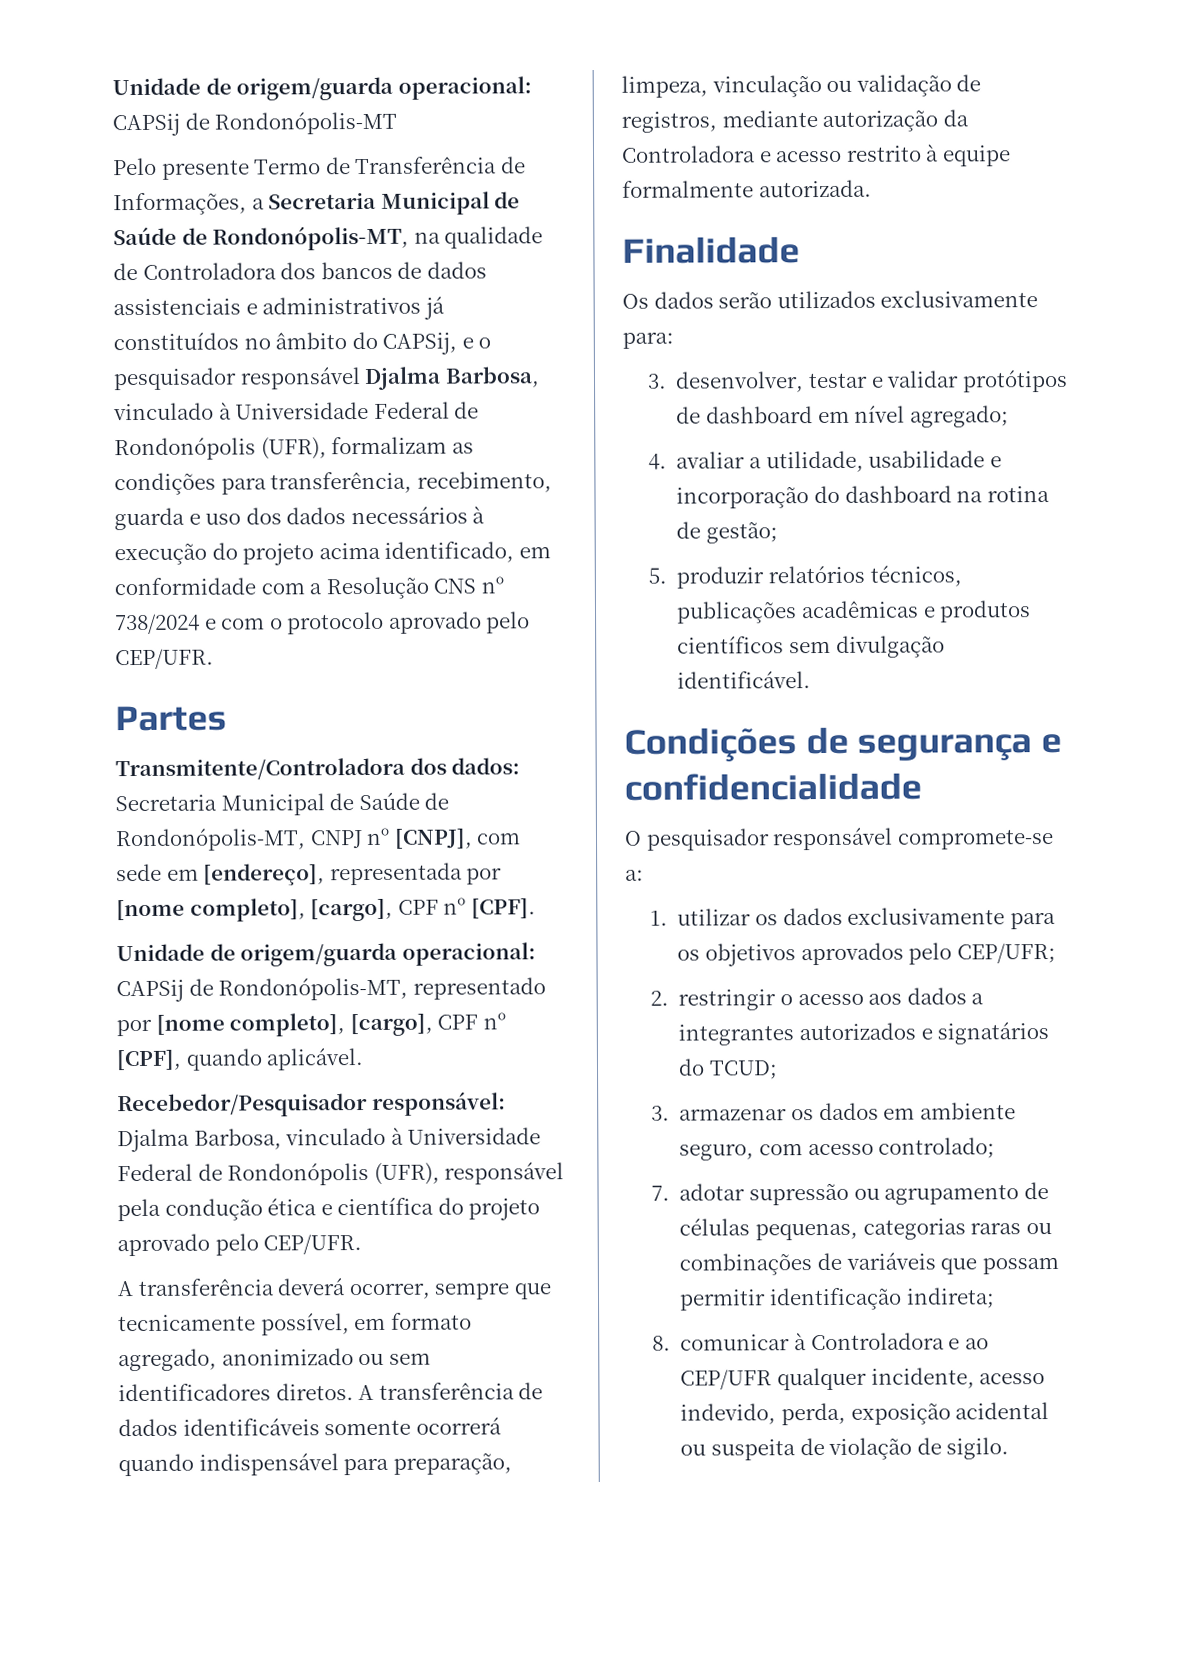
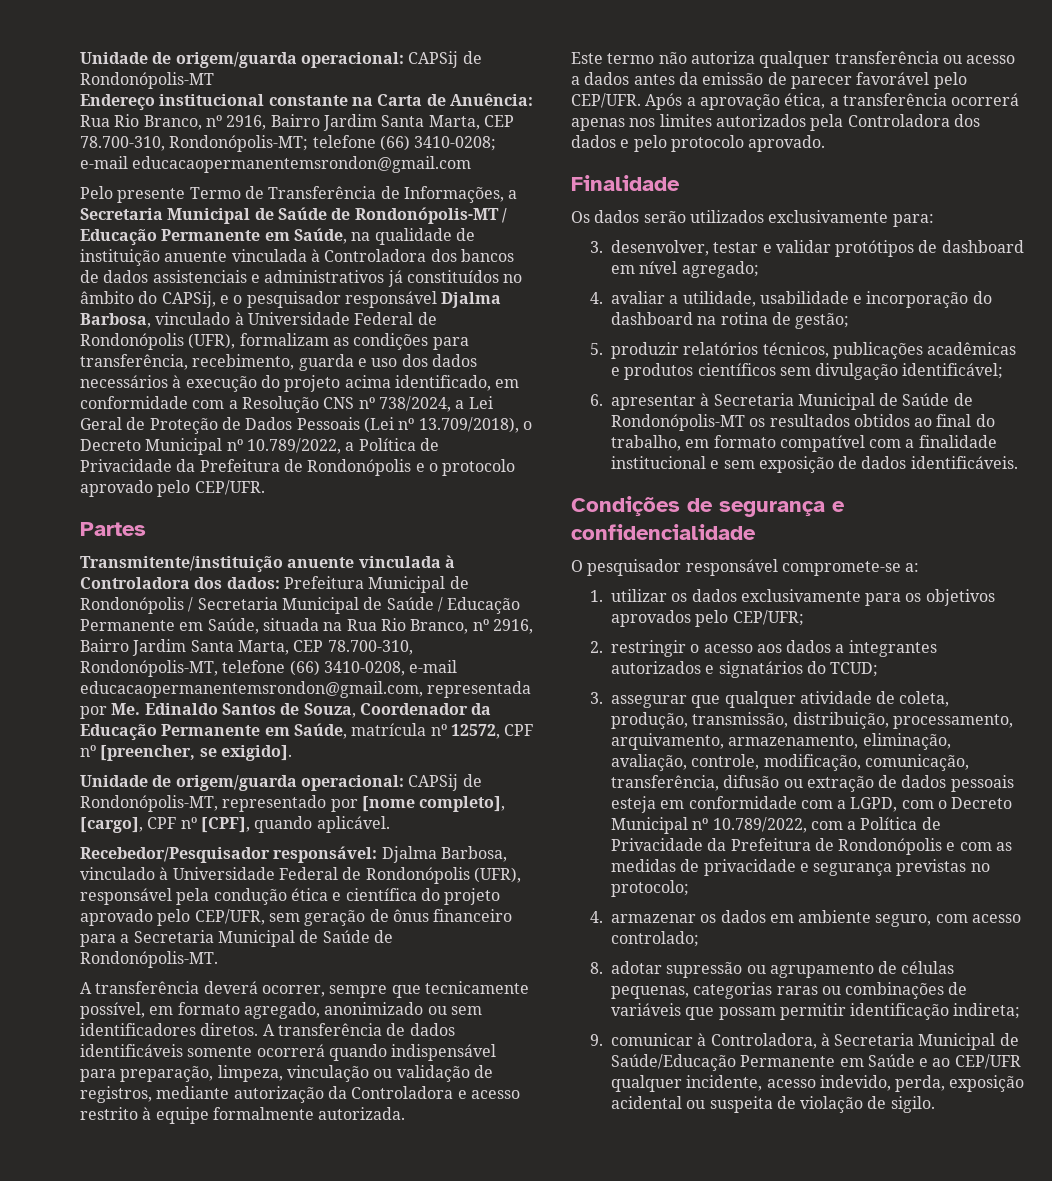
+ Endereço institucional constante na Carta de Anuência: Rua Rio Branco, nº 2916, Bairro Jardim Santa Marta, CEP 78.700-310, Rondonópolis-MT; telefone (66) 3410-0208; e-mail educacaopermanentemsrondon@gmail.com
- Pelo presente Termo de Transferência de Informações, a Secretaria Municipal de Saúde de Rondonópolis-MT, na qualidade de Controladora dos bancos de dados assistenciais e administrativos já constituídos no âmbito do CAPSij, e o pesquisador responsável Djalma Barbosa, vinculado à Universidade Federal de Rondonópolis (UFR), formalizam as condições para transferência, recebimento, guarda e uso dos dados necessários à execução do projeto acima identificado, em conformidade com a Resolução CNS nº 738/2024 e com o protocolo aprovado pelo CEP/UFR.
+ Pelo presente Termo de Transferência de Informações, a Secretaria Municipal de Saúde de Rondonópolis-MT / Educação Permanente em Saúde, na qualidade de instituição anuente vinculada à Controladora dos bancos de dados assistenciais e administrativos já constituídos no âmbito do CAPSij, e o pesquisador responsável Djalma Barbosa, vinculado à Universidade Federal de Rondonópolis (UFR), formalizam as condições para transferência, recebimento, guarda e uso dos dados necessários à execução do projeto acima identificado, em conformidade com a Resolução CNS nº 738/2024, a Lei Geral de Proteção de Dados Pessoais (Lei nº 13.709/2018), o Decreto Municipal nº 10.789/2022, a Política de Privacidade da Prefeitura de Rondonópolis e o protocolo aprovado pelo CEP/UFR.
- Transmitente/Controladora dos dados: Secretaria Municipal de Saúde de Rondonópolis-MT, CNPJ nº [CNPJ], com sede em [endereço], representada por [nome completo], [cargo], CPF nº [CPF].
+ Transmitente/instituição anuente vinculada à Controladora dos dados: Prefeitura Municipal de Rondonópolis / Secretaria Municipal de Saúde / Educação Permanente em Saúde, situada na Rua Rio Branco, nº 2916, Bairro Jardim Santa Marta, CEP 78.700-310, Rondonópolis-MT, telefone (66) 3410-0208, e-mail educacaopermanentemsrondon@gmail.com, representada por Me. Edinaldo Santos de Souza, Coordenador da Educação Permanente em Saúde, matrícula nº 12572, CPF nº [preencher, se exigido].
- Recebedor/Pesquisador responsável: Djalma Barbosa, vinculado à Universidade Federal de Rondonópolis (UFR), responsável pela condução ética e científica do projeto aprovado pelo CEP/UFR.
+ Recebedor/Pesquisador responsável: Djalma Barbosa, vinculado à Universidade Federal de Rondonópolis (UFR), responsável pela condução ética e científica do projeto aprovado pelo CEP/UFR, sem geração de ônus financeiro para a Secretaria Municipal de Saúde de Rondonópolis-MT.
+ Este termo não autoriza qualquer transferência ou acesso a dados antes da emissão de parecer favorável pelo CEP/UFR. Após a aprovação ética, a transferência ocorrerá apenas nos limites autorizados pela Controladora dos dados e pelo protocolo aprovado.
- 5. produzir relatórios técnicos, publicações acadêmicas e produtos científicos sem divulgação identificável.
+ 5. produzir relatórios técnicos, publicações acadêmicas e produtos científicos sem divulgação identificável;
+ 6. apresentar à Secretaria Municipal de Saúde de Rondonópolis-MT os resultados obtidos ao final do trabalho, em formato compatível com a finalidade institucional e sem exposição de dados identificáveis.
- 3. armazenar os dados em ambiente seguro, com acesso controlado;
+ 3. assegurar que qualquer atividade de coleta, produção, transmissão, distribuição, processamento, arquivamento, armazenamento, eliminação, avaliação, controle, modificação, comunicação, transferência, difusão ou extração de dados pessoais esteja em conformidade com a LGPD, com o Decreto Municipal nº 10.789/2022, com a Política de Privacidade da Prefeitura de Rondonópolis e com as medidas de privacidade e segurança previstas no protocolo;
+ 4. armazenar os dados em ambiente seguro, com acesso controlado;
- 7. adotar supressão ou agrupamento de células pequenas, categorias raras ou combinações de variáveis que possam permitir identificação indireta;
+ 8. adotar supressão ou agrupamento de células pequenas, categorias raras ou combinações de variáveis que possam permitir identificação indireta;
- 8. comunicar à Controladora e ao CEP/UFR qualquer incidente, acesso indevido, perda, exposição acidental ou suspeita de violação de sigilo.
+ 9. comunicar à Controladora, à Secretaria Municipal de Saúde/Educação Permanente em Saúde e ao CEP/UFR qualquer incidente, acesso indevido, perda, exposição acidental ou suspeita de violação de sigilo.

